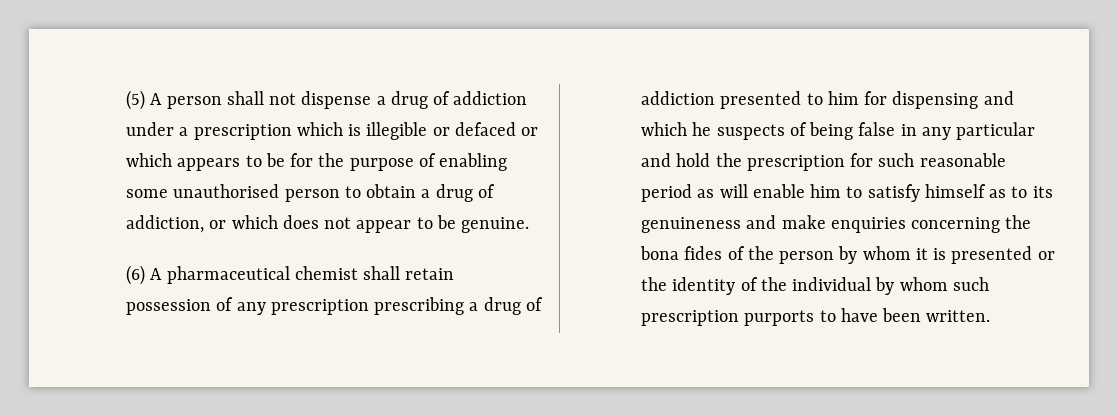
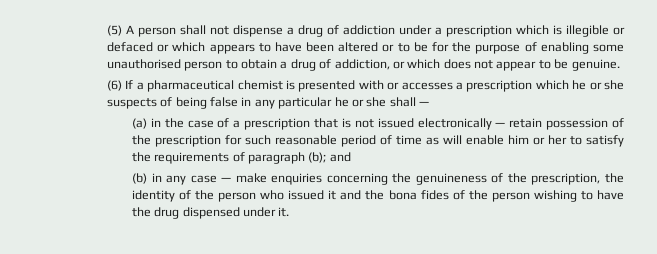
- (5) A person shall not dispense a drug of addiction under a prescription which is illegible or defaced or which appears to be for the purpose of enabling some unauthorised person to obtain a drug of addiction, or which does not appear to be genuine.
+ (5) A person shall not dispense a drug of addiction under a prescription which is illegible or defaced or which appears to have been altered or to be for the purpose of enabling some unauthorised person to obtain a drug of addiction, or which does not appear to be genuine.
- (6) A pharmaceutical chemist shall retain possession of any prescription prescribing a drug of addiction presented to him for dispensing and which he suspects of being false in any particular and hold the prescription for such reasonable period as will enable him to satisfy himself as to its genuineness and make enquiries concerning the bona fides of the person by whom it is presented or the identity of the individual by whom such prescription purports to have been written.
+ (6) If a pharmaceutical chemist is presented with or accesses a prescription which he or she suspects of being false in any particular he or she shall —
+ (a) in the case of a prescription that is not issued electronically — retain possession of the prescription for such reasonable period of time as will enable him or her to satisfy the requirements of paragraph (b); and
+ (b) in any case — make enquiries concerning the genuineness of the prescription, the identity of the person who issued it and the bona fides of the person wishing to have the drug dispensed under it.

